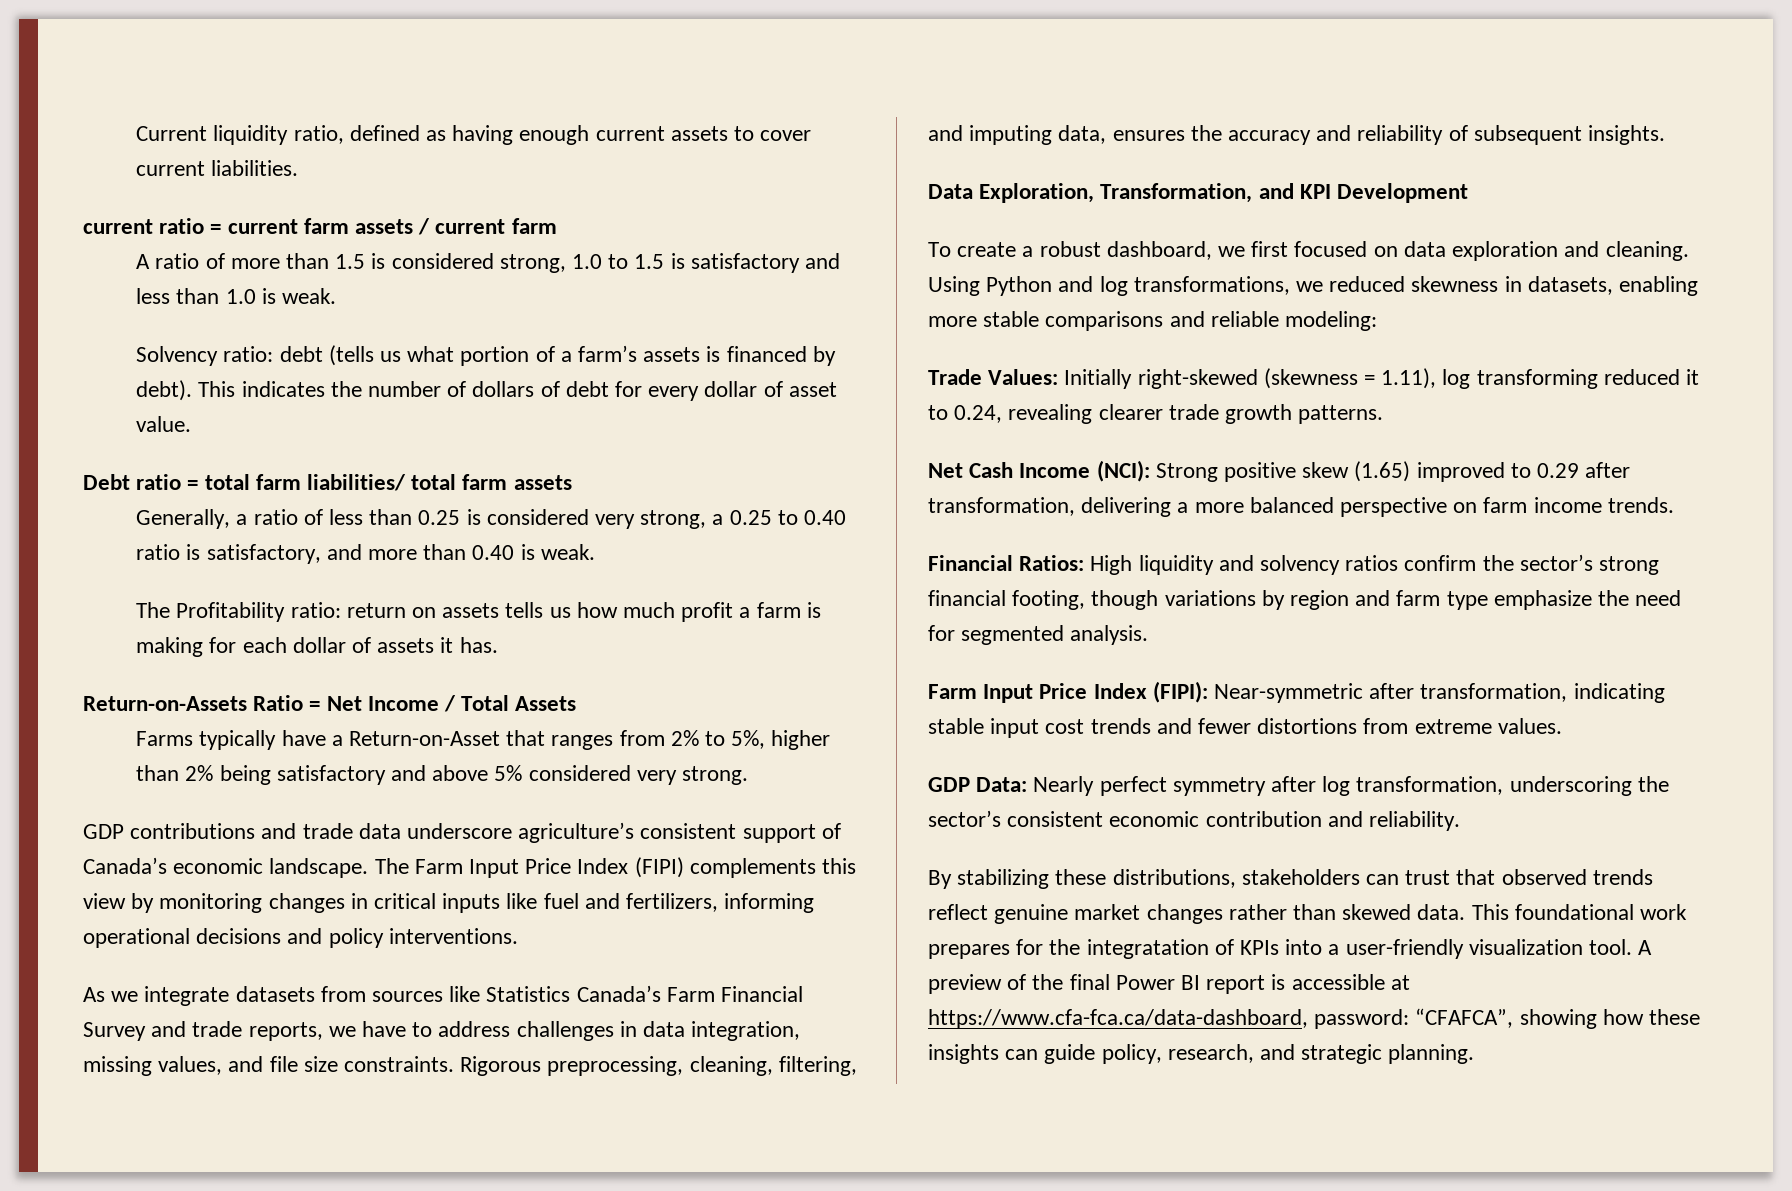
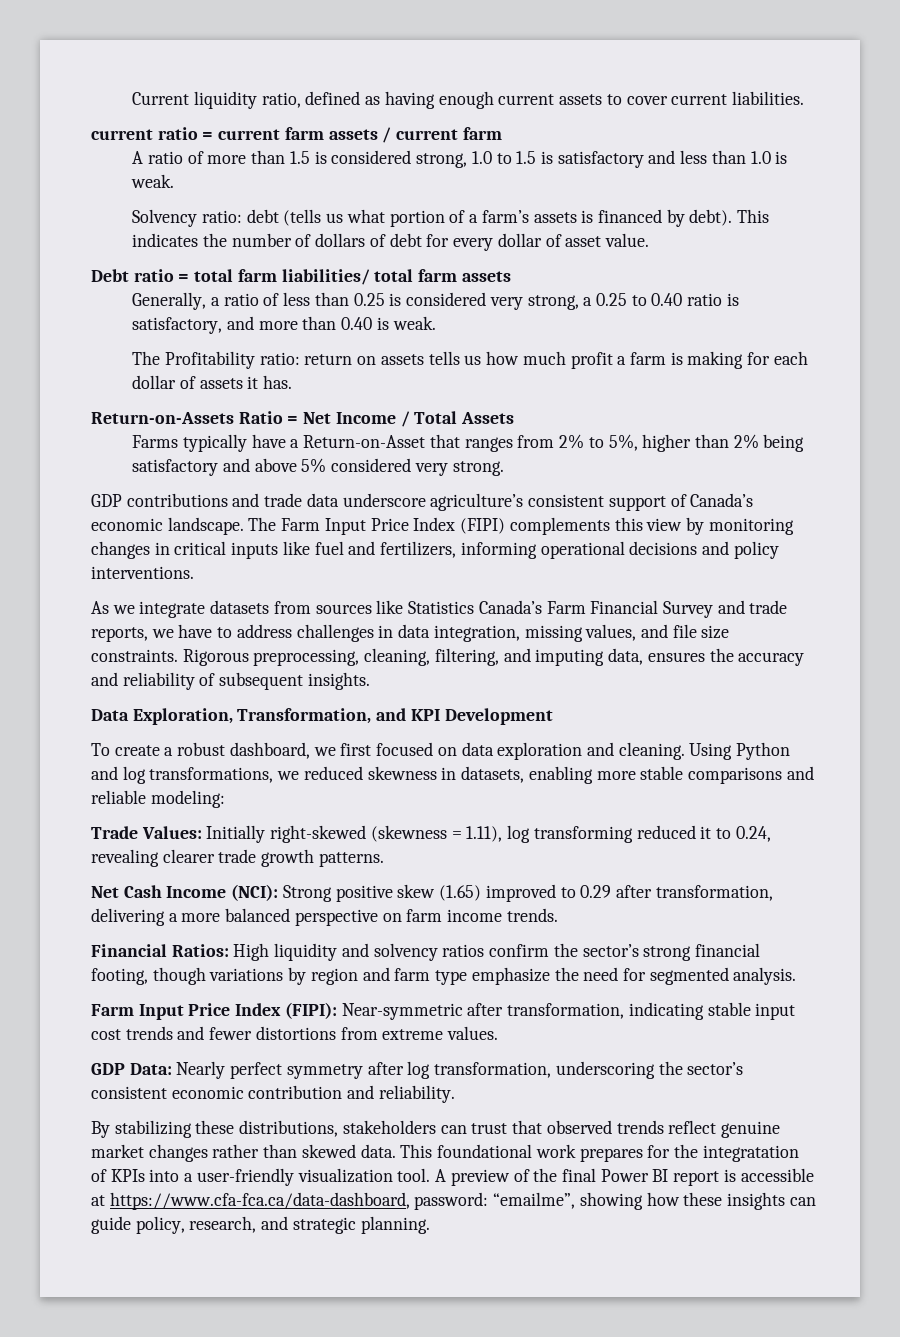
- A preview of the final Power BI report is accessible at https://www.cfa-fca.ca/data-dashboard, password: “CFAFCA”, showing how these insights can guide policy, research, and strategic planning.
+ A preview of the final Power BI report is accessible at https://www.cfa-fca.ca/data-dashboard, password: “emailme”, showing how these insights can guide policy, research, and strategic planning.

